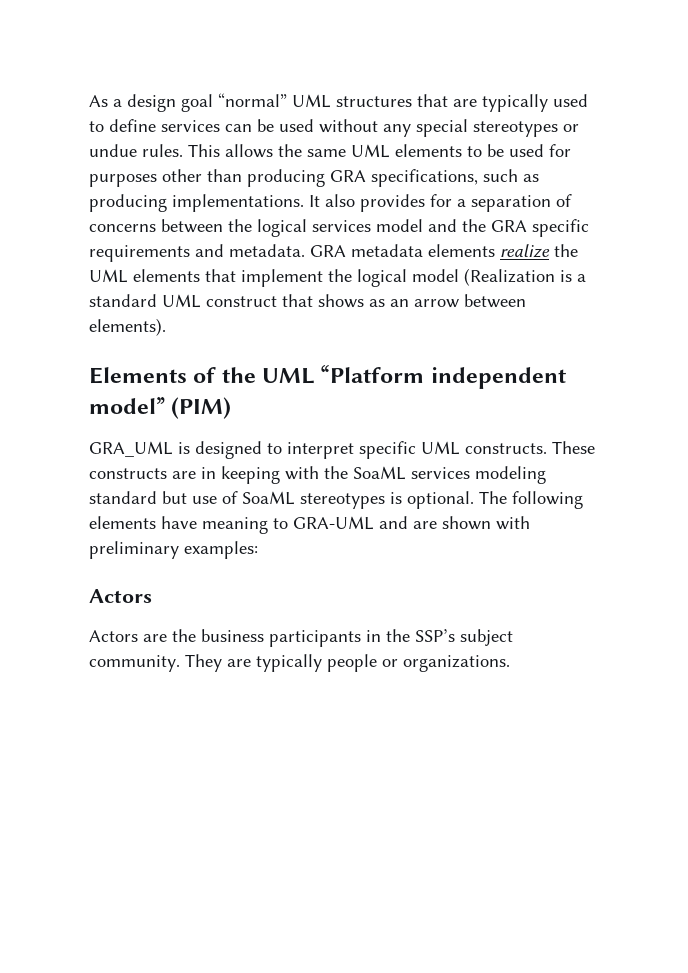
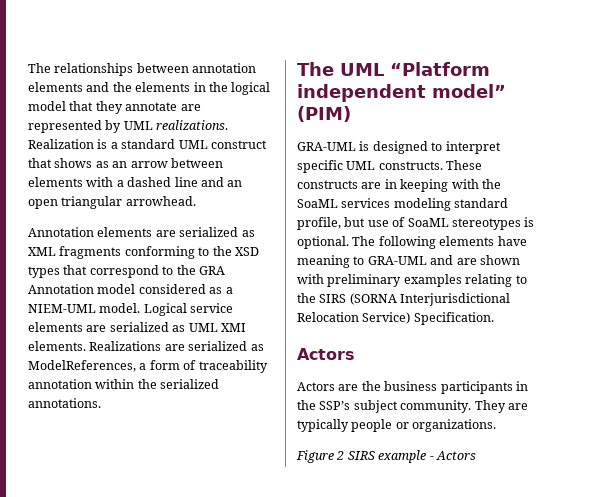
- As a design goal “normal” UML structures that are typically used to define services can be used without any special stereotypes or undue rules. This allows the same UML elements to be used for purposes other than producing GRA specifications, such as producing implementations. It also provides for a separation of concerns between the logical services model and the GRA specific requirements and metadata. GRA metadata elements realize the UML elements that implement the logical model (Realization is a standard UML construct that shows as an arrow between elements).
- Elements of the UML “Platform independent model” (PIM)
+ The relationships between annotation elements and the elements in the logical model that they annotate are represented by UML realizations. Realization is a standard UML construct that shows as an arrow between elements with a dashed line and an open triangular arrowhead.
+ Annotation elements are serialized as XML fragments conforming to the XSD types that correspond to the GRA Annotation model considered as a NIEM-UML model. Logical service elements are serialized as UML XMI elements. Realizations are serialized as ModelReferences, a form of traceability annotation within the serialized annotations.
+ The UML “Platform independent model” (PIM)
- GRA_UML is designed to interpret specific UML constructs.
+ GRA-UML is designed to interpret specific UML constructs.
- These constructs are in keeping with the SoaML services modeling standard but use of SoaML stereotypes is optional.
+ These constructs are in keeping with the SoaML services modeling standard profile, but use of SoaML stereotypes is optional.
- The following elements have meaning to GRA-UML and are shown with preliminary examples:
+ The following elements have meaning to GRA-UML and are shown with preliminary examples relating to the SIRS (SORNA Interjurisdictional Relocation Service) Specification.
+ Figure 2 SIRS example - Actors

